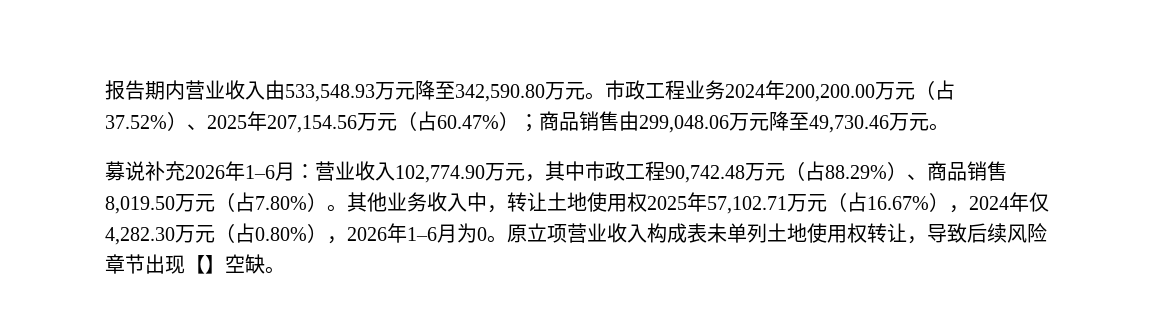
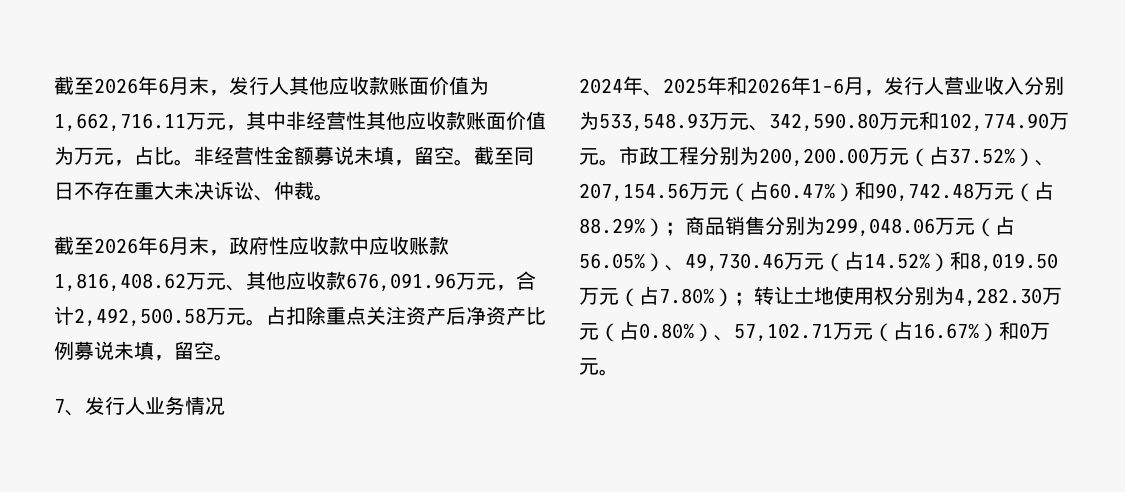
- 报告期内营业收入由533,548.93万元降至342,590.80万元。市政工程业务2024年200,200.00万元（占37.52%）、2025年207,154.56万元（占60.47%）；商品销售由299,048.06万元降至49,730.46万元。
- 募说补充2026年1–6月：营业收入102,774.90万元，其中市政工程90,742.48万元（占88.29%）、商品销售8,019.50万元（占7.80%）。其他业务收入中，转让土地使用权2025年57,102.71万元（占16.67%），2024年仅4,282.30万元（占0.80%），2026年1–6月为0。原立项营业收入构成表未单列土地使用权转让，导致后续风险章节出现【】空缺。
+ 截至2026年6月末，发行人其他应收款账面价值为1,662,716.11万元，其中非经营性其他应收款账面价值为万元，占比。非经营性金额募说未填，留空。截至同日不存在重大未决诉讼、仲裁。
+ 截至2026年6月末，政府性应收款中应收账款1,816,408.62万元、其他应收款676,091.96万元，合计2,492,500.58万元。占扣除重点关注资产后净资产比例募说未填，留空。
+ 7、发行人业务情况
+ 2024年、2025年和2026年1–6月，发行人营业收入分别为533,548.93万元、342,590.80万元和102,774.90万元。市政工程分别为200,200.00万元（占37.52%）、207,154.56万元（占60.47%）和90,742.48万元（占88.29%）；商品销售分别为299,048.06万元（占56.05%）、49,730.46万元（占14.52%）和8,019.50万元（占7.80%）；转让土地使用权分别为4,282.30万元（占0.80%）、57,102.71万元（占16.67%）和0万元。

